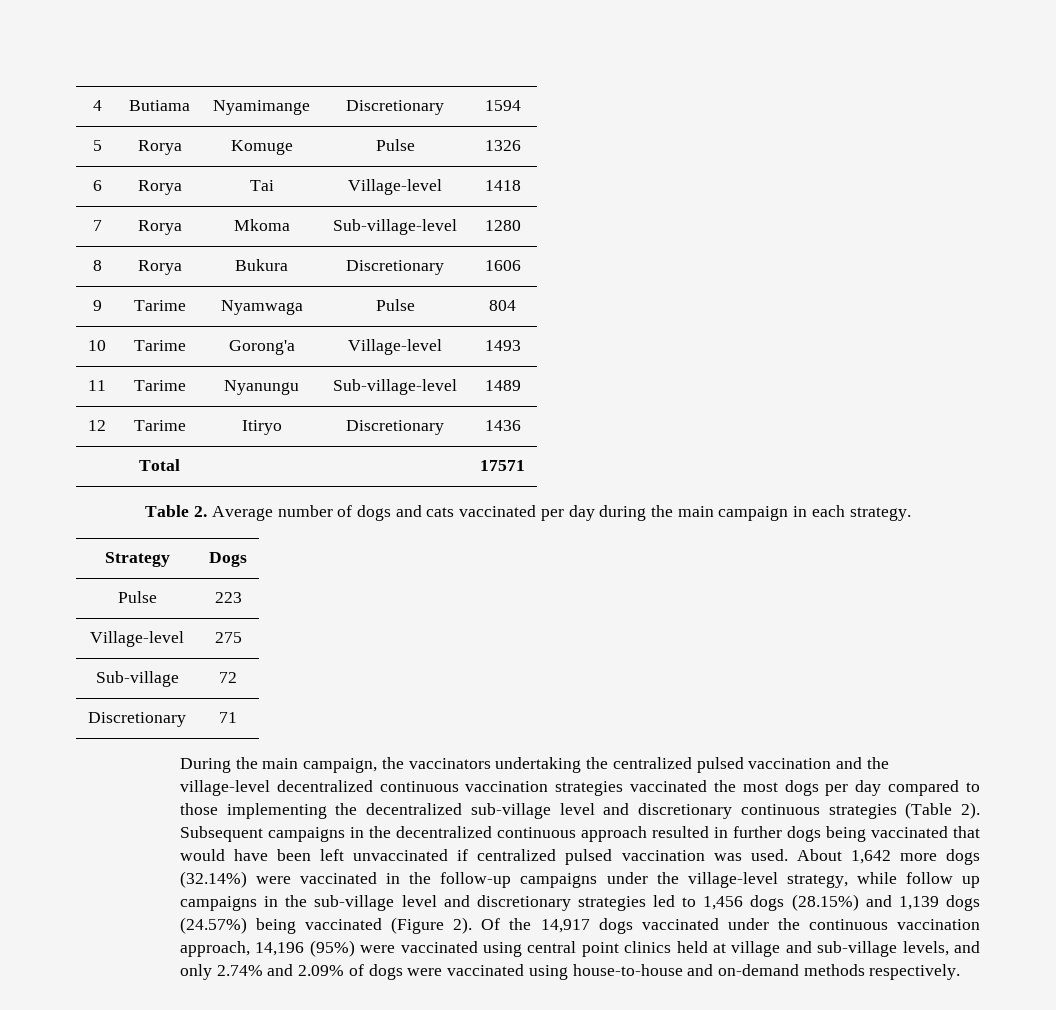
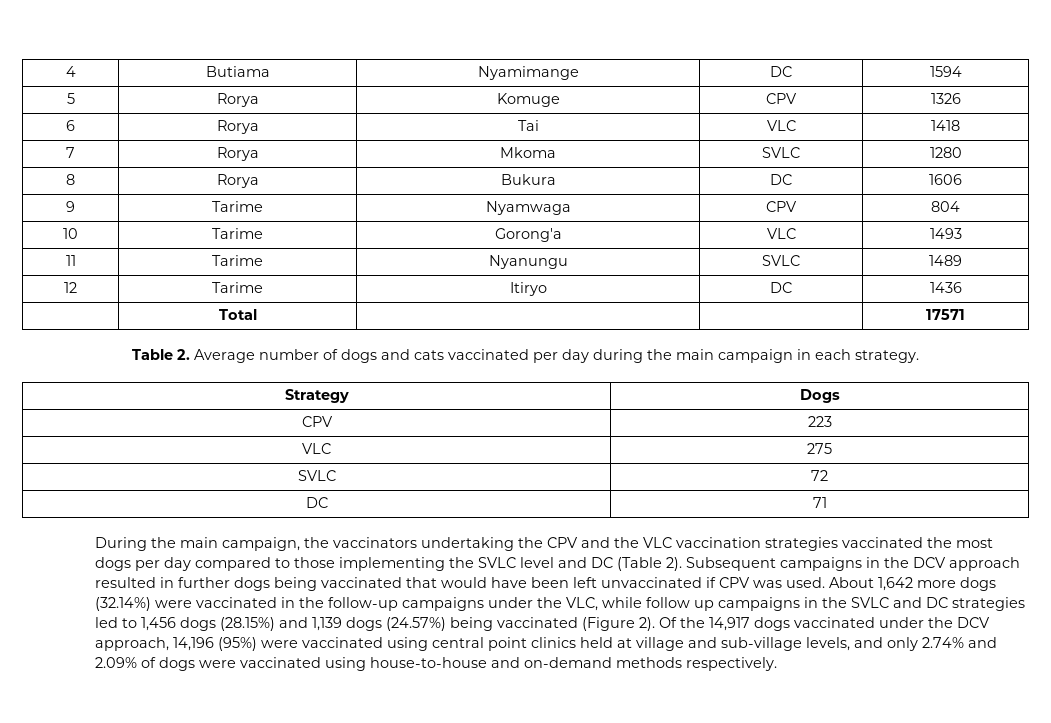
- 4 | Butiama | Nyamimange | Discretionary | 1594
+ 4 | Butiama | Nyamimange | DC | 1594
- 5 | Rorya | Komuge | Pulse | 1326
+ 5 | Rorya | Komuge | CPV | 1326
- 6 | Rorya | Tai | Village-level | 1418
+ 6 | Rorya | Tai | VLC | 1418
- 7 | Rorya | Mkoma | Sub-village-level | 1280
+ 7 | Rorya | Mkoma | SVLC | 1280
- 8 | Rorya | Bukura | Discretionary | 1606
+ 8 | Rorya | Bukura | DC | 1606
- 9 | Tarime | Nyamwaga | Pulse | 804
+ 9 | Tarime | Nyamwaga | CPV | 804
- 10 | Tarime | Gorong'a | Village-level | 1493
+ 10 | Tarime | Gorong'a | VLC | 1493
- 11 | Tarime | Nyanungu | Sub-village-level | 1489
+ 11 | Tarime | Nyanungu | SVLC | 1489
- 12 | Tarime | Itiryo | Discretionary | 1436
+ 12 | Tarime | Itiryo | DC | 1436
- Pulse | 223
+ CPV | 223
- Village-level | 275
+ VLC | 275
- Sub-village | 72
+ SVLC | 72
- Discretionary | 71
+ DC | 71
- During the main campaign, the vaccinators undertaking the centralized pulsed vaccination and the village-level decentralized continuous vaccination strategies vaccinated the most dogs per day compared to those implementing the decentralized sub-village level and discretionary continuous strategies (Table 2).
+ During the main campaign, the vaccinators undertaking the CPV and the VLC vaccination strategies vaccinated the most dogs per day compared to those implementing the SVLC level and DC (Table 2).
- Subsequent campaigns in the decentralized continuous approach resulted in further dogs being vaccinated that would have been left unvaccinated if centralized pulsed vaccination was used.
+ Subsequent campaigns in the DCV approach resulted in further dogs being vaccinated that would have been left unvaccinated if CPV was used.
- About 1,642 more dogs (32.14%) were vaccinated in the follow-up campaigns under the village-level strategy, while follow up campaigns in the sub-village level and discretionary strategies led to 1,456 dogs (28.15%) and 1,139 dogs (24.57%) being vaccinated (Figure 2).
+ About 1,642 more dogs (32.14%) were vaccinated in the follow-up campaigns under the VLC, while follow up campaigns in the SVLC and DC strategies led to 1,456 dogs (28.15%) and 1,139 dogs (24.57%) being vaccinated (Figure 2).
- Of the 14,917 dogs vaccinated under the continuous vaccination approach, 14,196 (95%) were vaccinated using central point clinics held at village and sub-village levels, and only 2.74% and 2.09% of dogs were vaccinated using house-to-house and on-demand methods respectively.
+ Of the 14,917 dogs vaccinated under the DCV approach, 14,196 (95%) were vaccinated using central point clinics held at village and sub-village levels, and only 2.74% and 2.09% of dogs were vaccinated using house-to-house and on-demand methods respectively.

